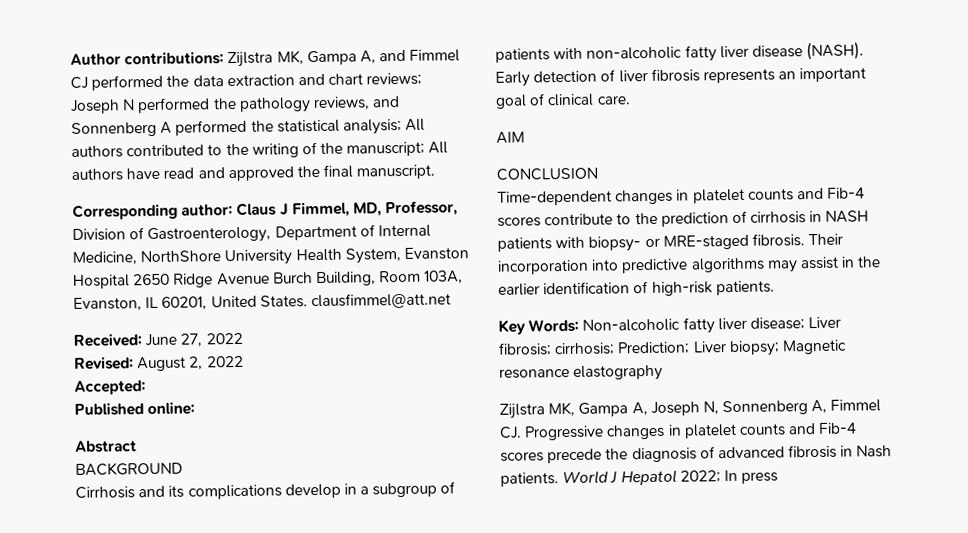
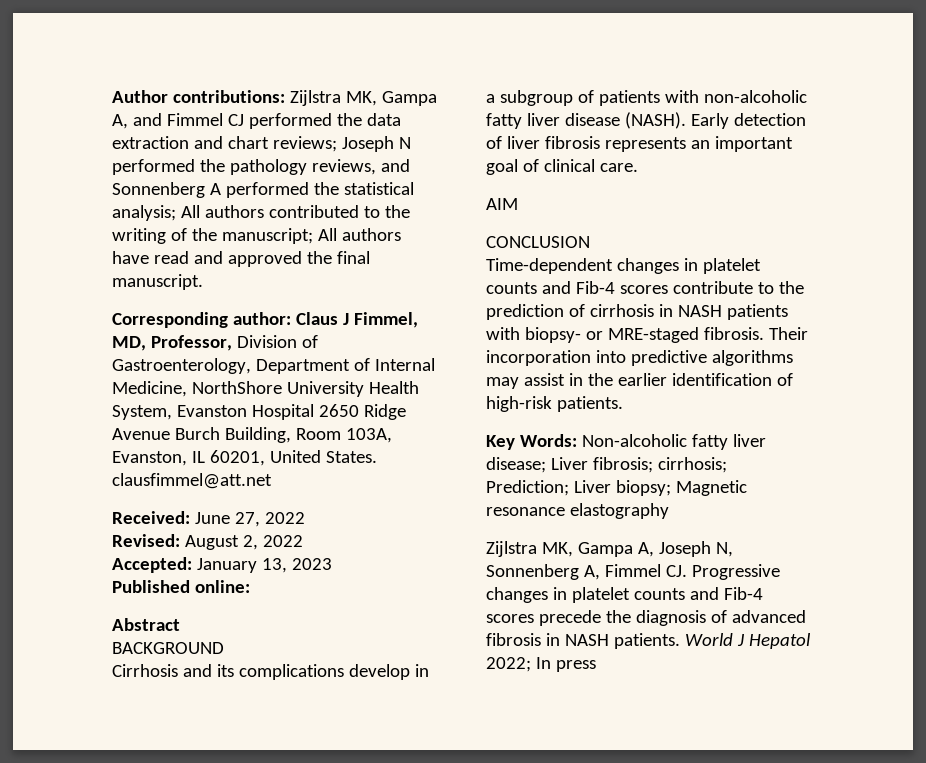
- Accepted:
+ Accepted: January 13, 2023
- Zijlstra MK, Gampa A, Joseph N, Sonnenberg A, Fimmel CJ. Progressive changes in platelet counts and Fib-4 scores precede the diagnosis of advanced fibrosis in Nash patients.
+ Zijlstra MK, Gampa A, Joseph N, Sonnenberg A, Fimmel CJ. Progressive changes in platelet counts and Fib-4 scores precede the diagnosis of advanced fibrosis in NASH patients.

